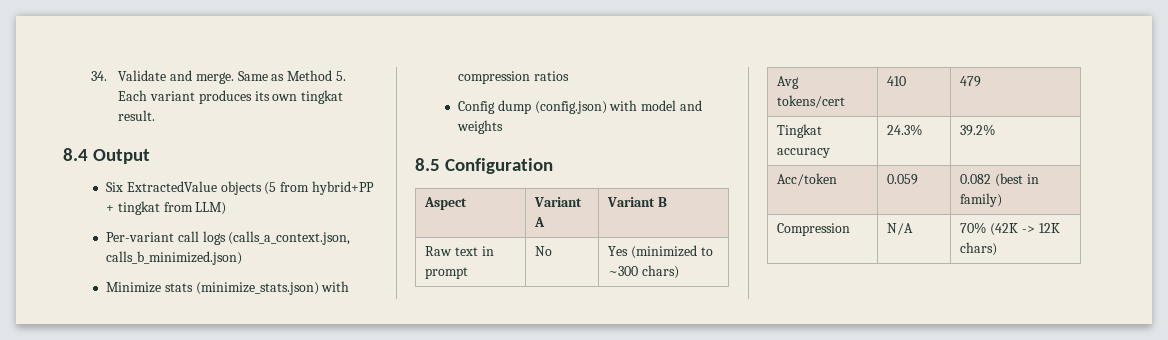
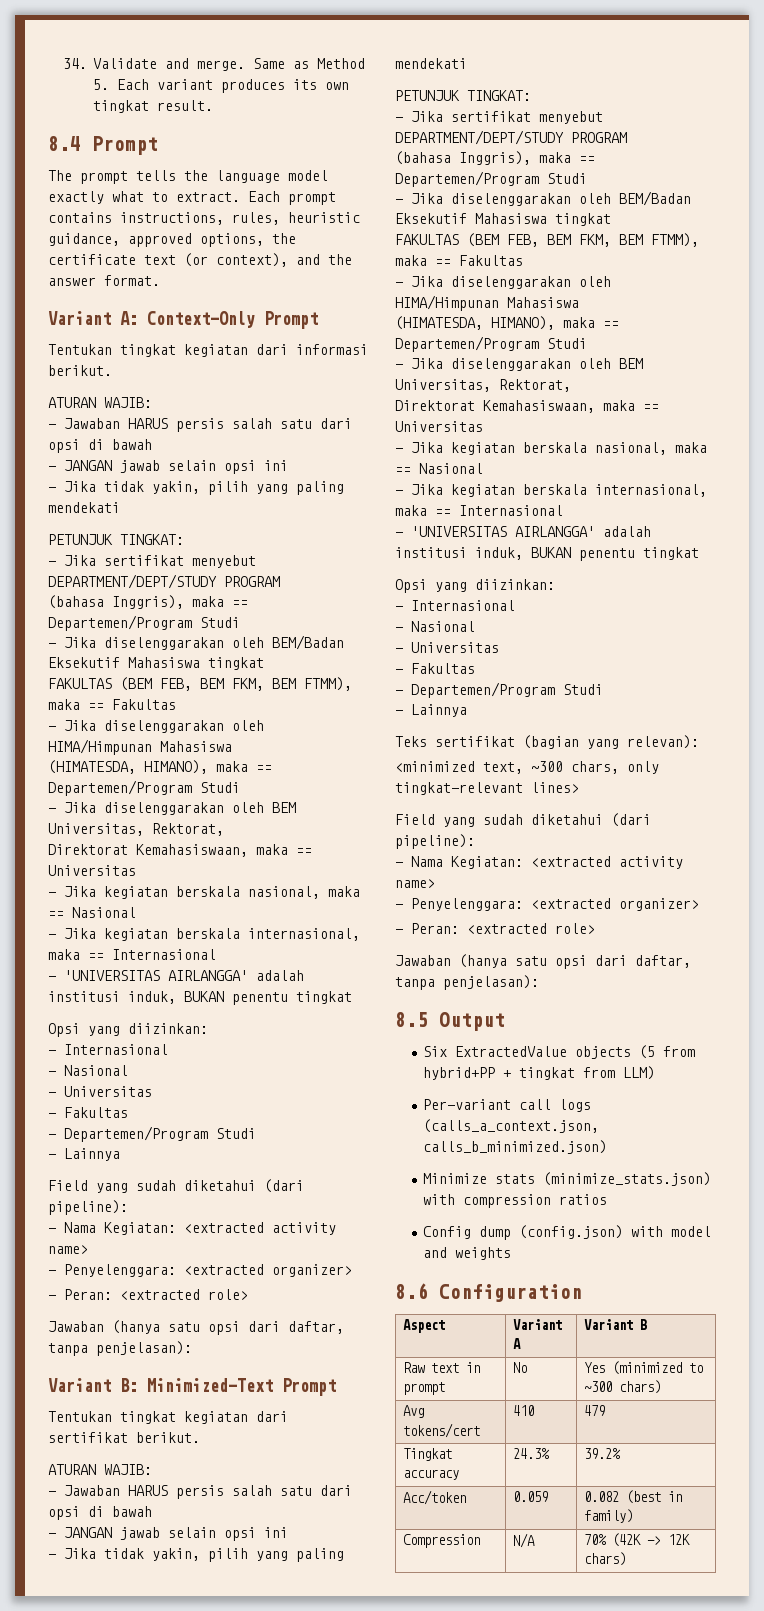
- 8.4 Output
+ 8.4 Prompt
+ The prompt tells the language model exactly what to extract. Each prompt contains instructions, rules, heuristic guidance, approved options, the certificate text (or context), and the answer format.
+ Variant A: Context-Only Prompt
+ Tentukan tingkat kegiatan dari informasi berikut.
+ ATURAN WAJIB:
+ - Jawaban HARUS persis salah satu dari opsi di bawah
+ - JANGAN jawab selain opsi ini
+ - Jika tidak yakin, pilih yang paling mendekati
+ PETUNJUK TINGKAT:
+ - Jika sertifikat menyebut DEPARTMENT/DEPT/STUDY PROGRAM
+ (bahasa Inggris), maka == Departemen/Program Studi
+ - Jika diselenggarakan oleh BEM/Badan Eksekutif Mahasiswa tingkat
+ FAKULTAS (BEM FEB, BEM FKM, BEM FTMM), maka == Fakultas
+ - Jika diselenggarakan oleh HIMA/Himpunan Mahasiswa
+ (HIMATESDA, HIMANO), maka == Departemen/Program Studi
+ - Jika diselenggarakan oleh BEM Universitas, Rektorat,
+ Direktorat Kemahasiswaan, maka == Universitas
+ - Jika kegiatan berskala nasional, maka == Nasional
+ - Jika kegiatan berskala internasional, maka == Internasional
+ - 'UNIVERSITAS AIRLANGGA' adalah institusi induk, BUKAN penentu tingkat
+ Opsi yang diizinkan:
+ - Internasional
+ - Nasional
+ - Universitas
+ - Fakultas
+ - Departemen/Program Studi
+ - Lainnya
+ Field yang sudah diketahui (dari pipeline):
+ - Nama Kegiatan: <extracted activity name>
+ - Penyelenggara: <extracted organizer>
+ - Peran: <extracted role>
+ Jawaban (hanya satu opsi dari daftar, tanpa penjelasan):
+ Variant B: Minimized-Text Prompt
+ Tentukan tingkat kegiatan dari sertifikat berikut.
+ ATURAN WAJIB:
+ - Jawaban HARUS persis salah satu dari opsi di bawah
+ - JANGAN jawab selain opsi ini
+ - Jika tidak yakin, pilih yang paling mendekati
+ PETUNJUK TINGKAT:
+ - Jika sertifikat menyebut DEPARTMENT/DEPT/STUDY PROGRAM
+ (bahasa Inggris), maka == Departemen/Program Studi
+ - Jika diselenggarakan oleh BEM/Badan Eksekutif Mahasiswa tingkat
+ FAKULTAS (BEM FEB, BEM FKM, BEM FTMM), maka == Fakultas
+ - Jika diselenggarakan oleh HIMA/Himpunan Mahasiswa
+ (HIMATESDA, HIMANO), maka == Departemen/Program Studi
+ - Jika diselenggarakan oleh BEM Universitas, Rektorat,
+ Direktorat Kemahasiswaan, maka == Universitas
+ - Jika kegiatan berskala nasional, maka == Nasional
+ - Jika kegiatan berskala internasional, maka == Internasional
+ - 'UNIVERSITAS AIRLANGGA' adalah institusi induk, BUKAN penentu tingkat
+ Opsi yang diizinkan:
+ - Internasional
+ - Nasional
+ - Universitas
+ - Fakultas
+ - Departemen/Program Studi
+ - Lainnya
+ Teks sertifikat (bagian yang relevan):
+ <minimized text, ~300 chars, only tingkat-relevant lines>
+ Field yang sudah diketahui (dari pipeline):
+ - Nama Kegiatan: <extracted activity name>
+ - Penyelenggara: <extracted organizer>
+ - Peran: <extracted role>
+ Jawaban (hanya satu opsi dari daftar, tanpa penjelasan):
+ 8.5 Output
- 8.5 Configuration
+ 8.6 Configuration

